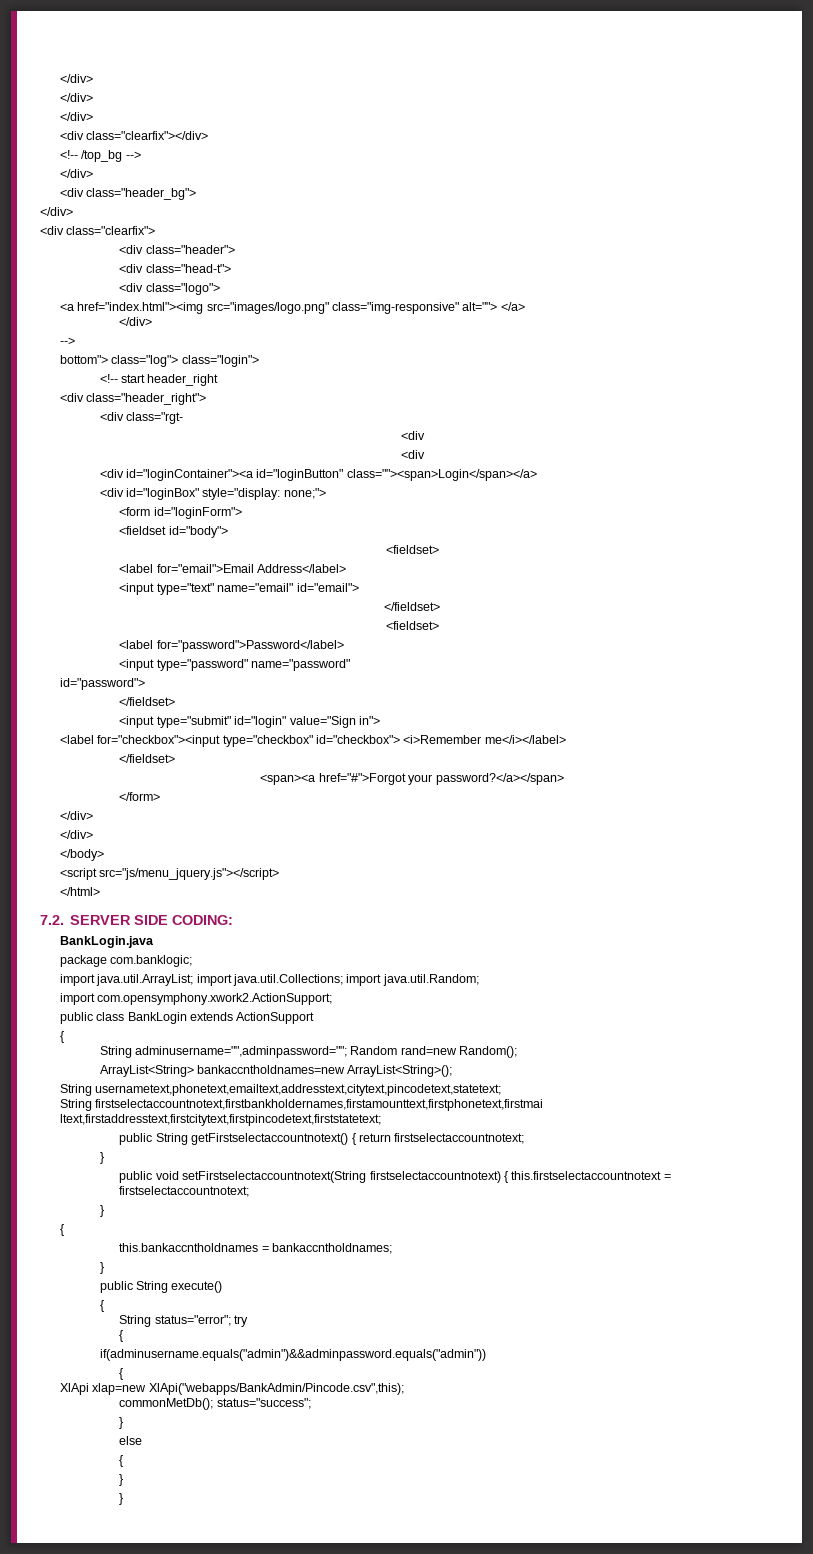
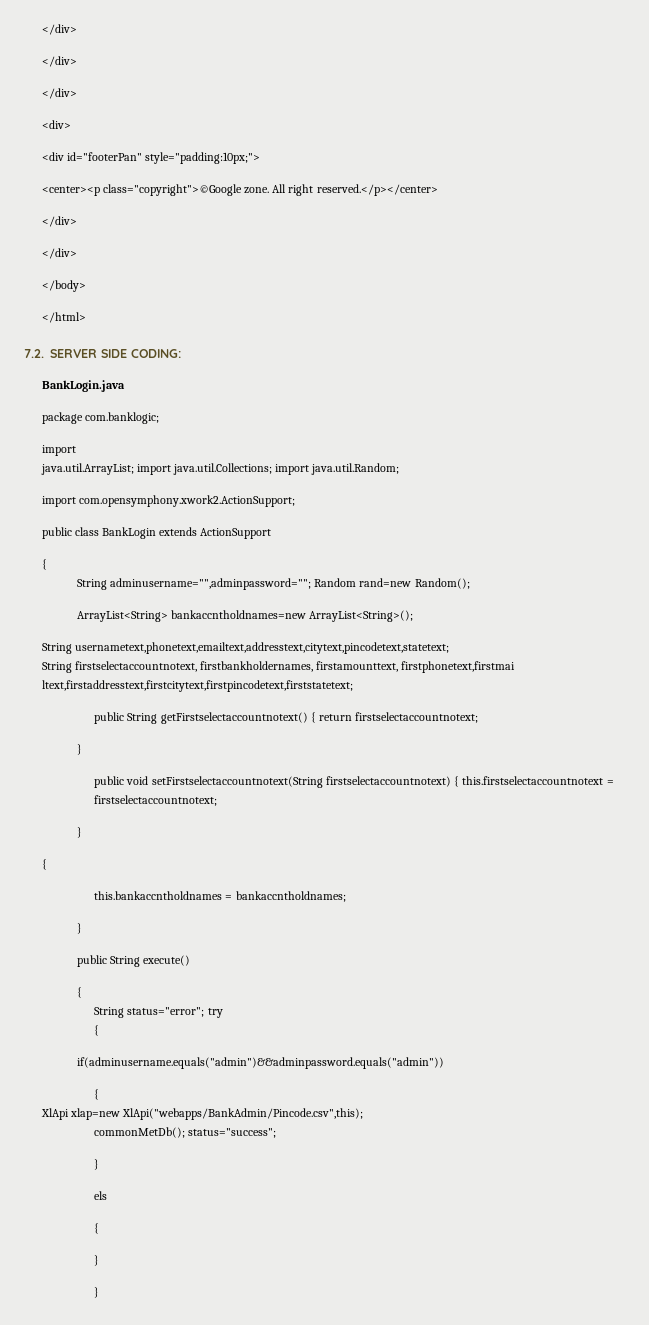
- <div class="clearfix"></div>
- <!-- /top_bg -->
- </div>
- <div class="header_bg">
- </div>
- <div class="clearfix">
- <div class="header">
- <div class="head-t">
- <div class="logo">
- <a href="index.html"><img src="images/logo.png" class="img-responsive" alt=""> </a>
- </div>
- -->
- bottom"> class="log"> class="login">
- <!-- start header_right
- <div class="header_right">
- <div class="rgt-
- <div
- <div
- <div id="loginContainer"><a id="loginButton" class=""><span>Login</span></a>
- <div id="loginBox" style="display: none;">
- <form id="loginForm">
- <fieldset id="body">
- <fieldset>
- <label for="email">Email Address</label>
- <input type="text" name="email" id="email">
- </fieldset>
- <fieldset>
- <label for="password">Password</label>
- <input type="password" name="password"
- id="password">
- </fieldset>
- <input type="submit" id="login" value="Sign in">
- <label for="checkbox"><input type="checkbox" id="checkbox"> <i>Remember me</i></label>
- </fieldset>
- <span><a href="#">Forgot your password?</a></span>
- </form>
+ <div>
+ <div id="footerPan" style="padding:10px;">
+ <center><p class="copyright">©Google zone. All right reserved.</p></center>
- <script src="js/menu_jquery.js"></script>
  package com.banklogic;
- import java.util.ArrayList; import java.util.Collections; import java.util.Random;
+ import
+ java.util.ArrayList; import java.util.Collections; import java.util.Random;
- String firstselectaccountnotext,firstbankholdernames,firstamounttext,firstphonetext,firstmai ltext,firstaddresstext,firstcitytext,firstpincodetext,firststatetext;
+ String firstselectaccountnotext, firstbankholdernames, firstamounttext, firstphonetext,firstmai ltext,firstaddresstext,firstcitytext,firstpincodetext,firststatetext;
- else
+ els

